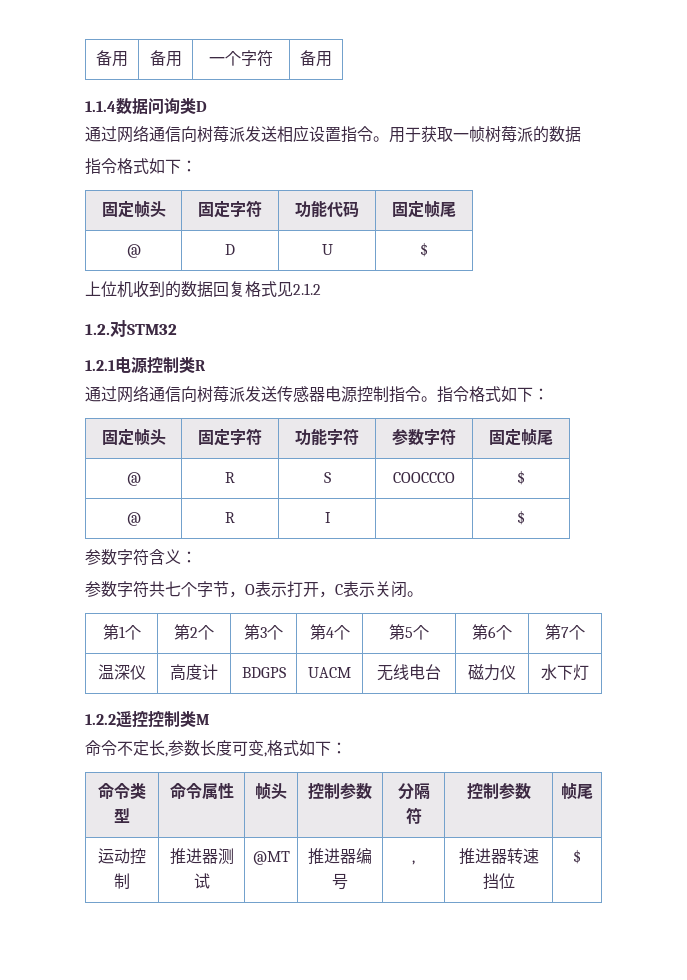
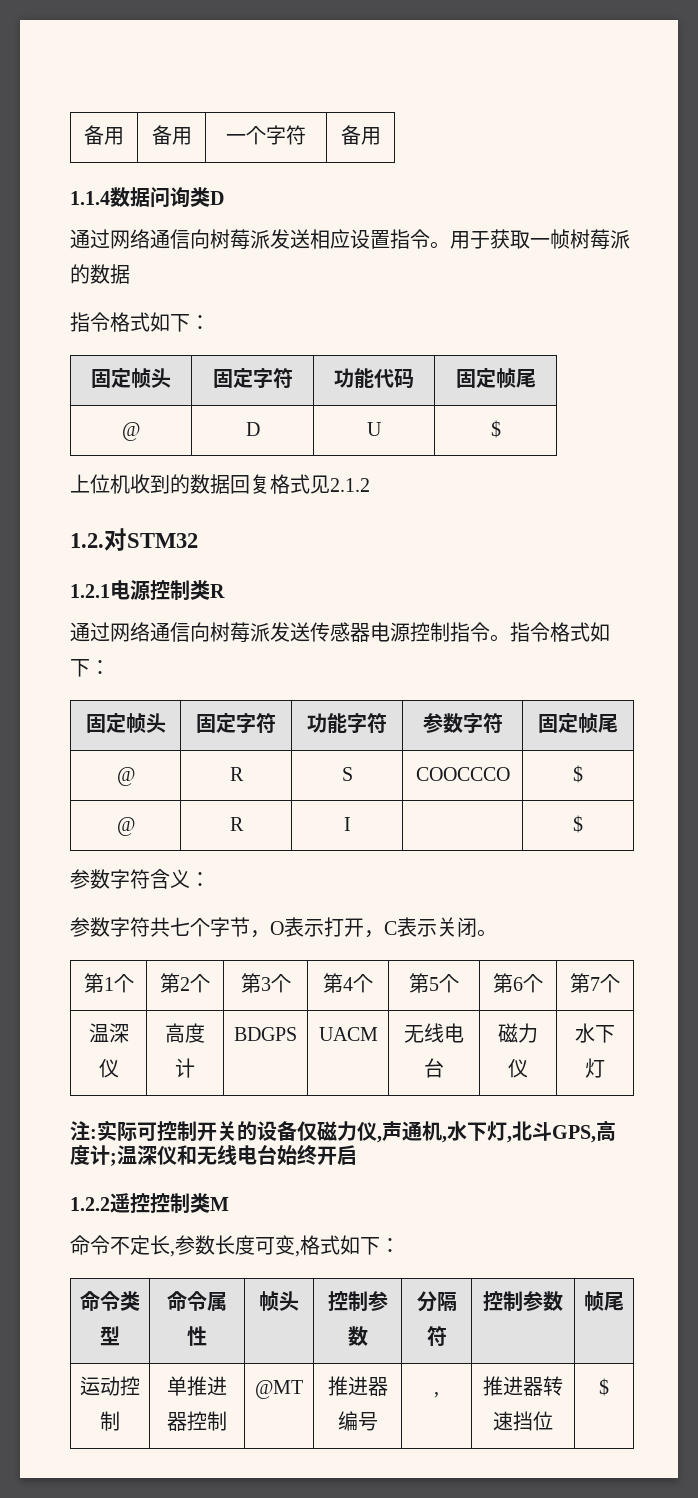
+ 注:实际可控制开关的设备仅磁力仪,声通机,水下灯,北斗GPS,高度计;温深仪和无线电台始终开启
- 运动控制 | 推进器测试 | @MT | 推进器编号 | , | 推进器转速挡位 | $
+ 运动控制 | 单推进器控制 | @MT | 推进器编号 | , | 推进器转速挡位 | $

